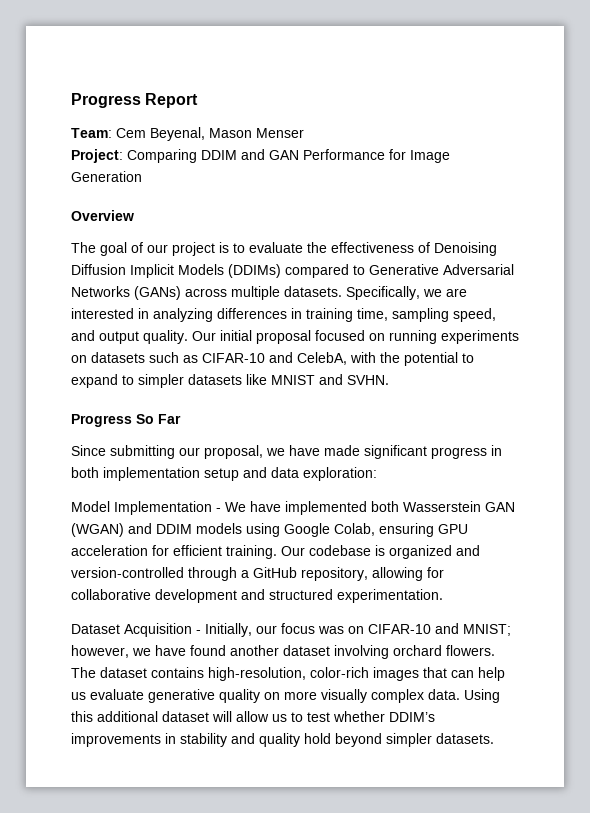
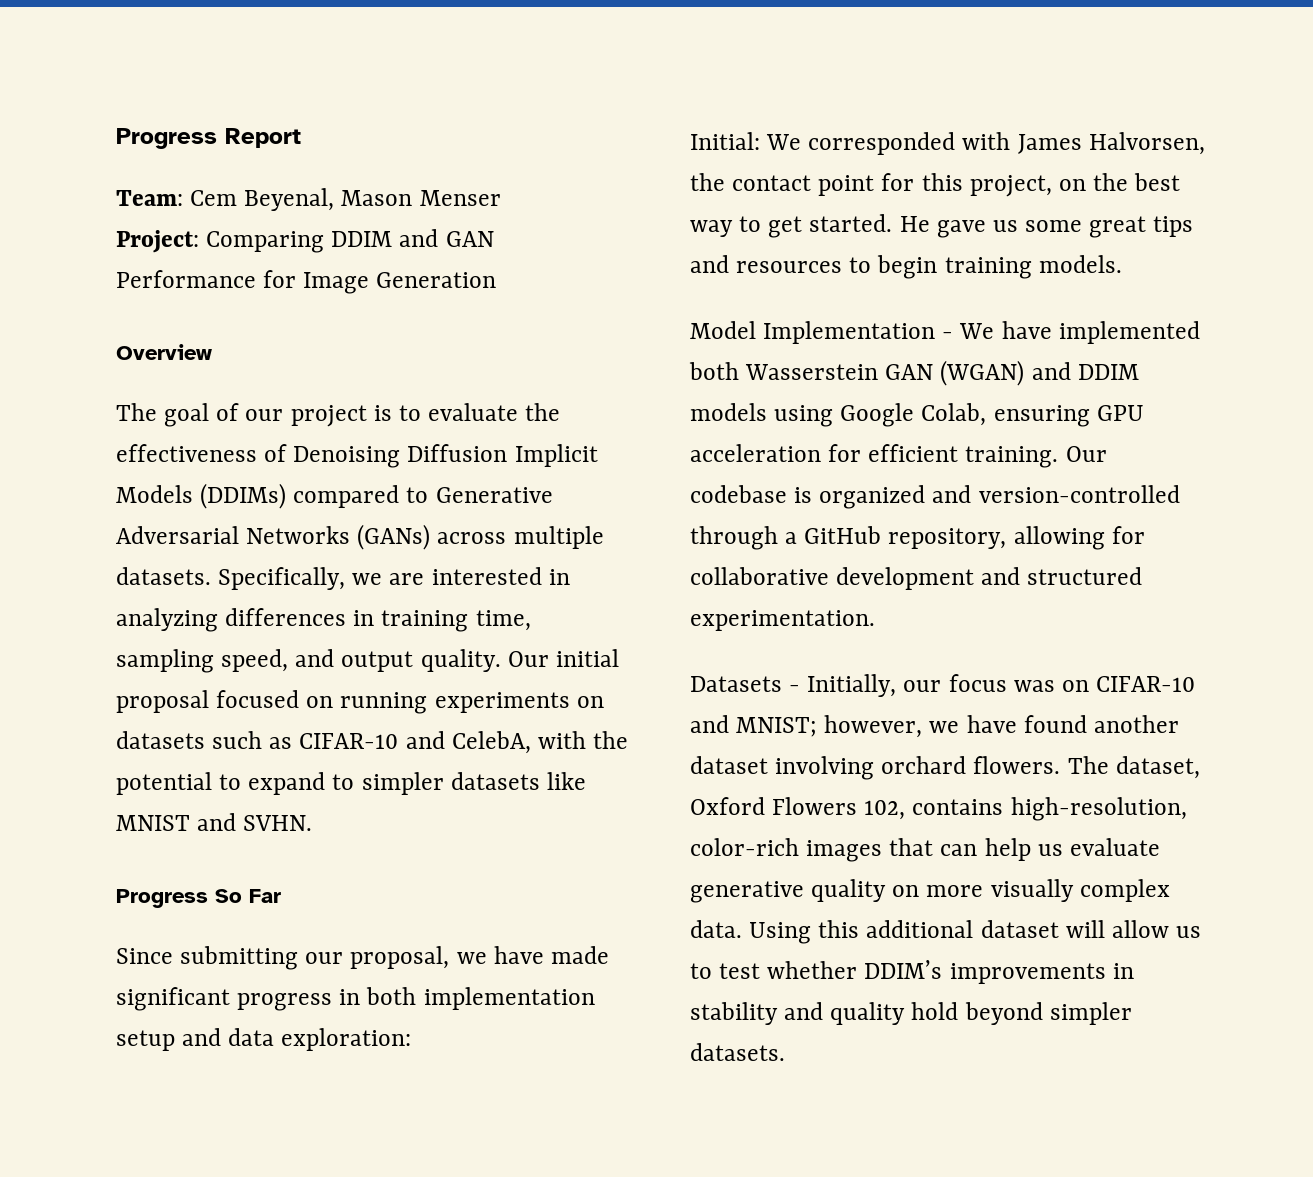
+ Initial: We corresponded with James Halvorsen, the contact point for this project, on the best way to get started. He gave us some great tips and resources to begin training models.
- Dataset Acquisition - Initially, our focus was on CIFAR-10 and MNIST; however, we have found another dataset involving orchard flowers.
+ Datasets - Initially, our focus was on CIFAR-10 and MNIST; however, we have found another dataset involving orchard flowers.
- The dataset contains high-resolution, color-rich images that can help us evaluate generative quality on more visually complex data.
+ The dataset, Oxford Flowers 102, contains high-resolution, color-rich images that can help us evaluate generative quality on more visually complex data.

